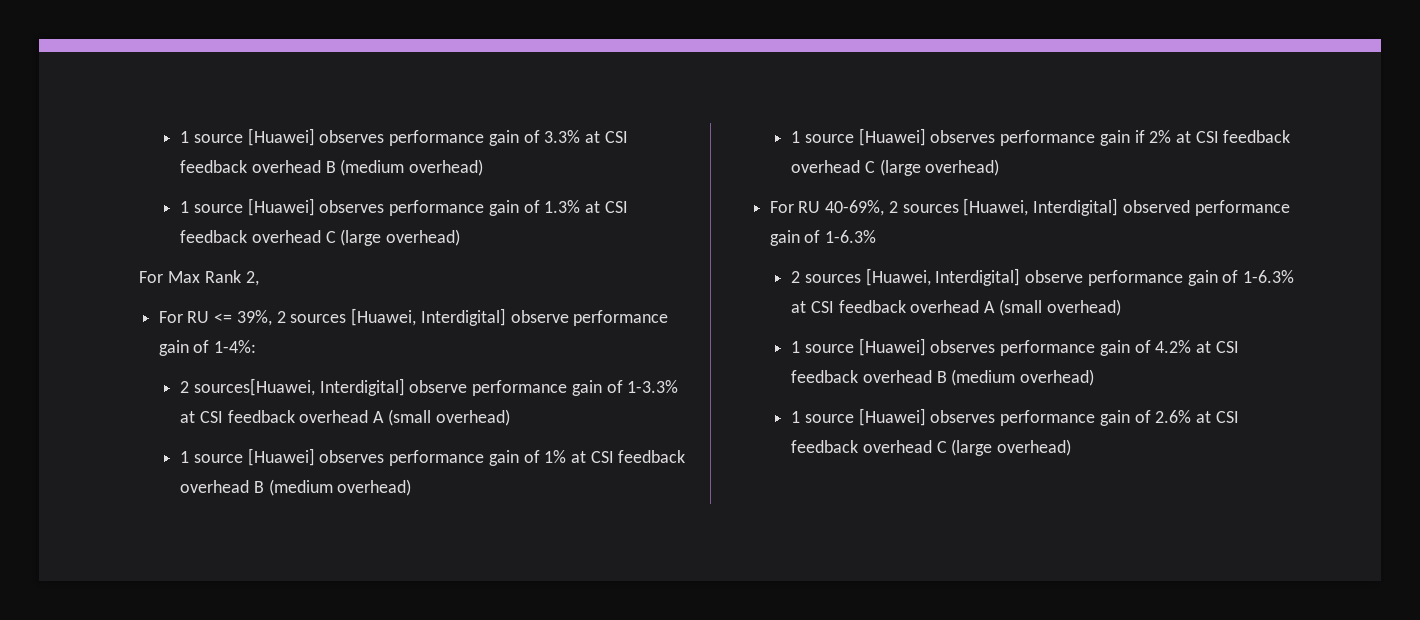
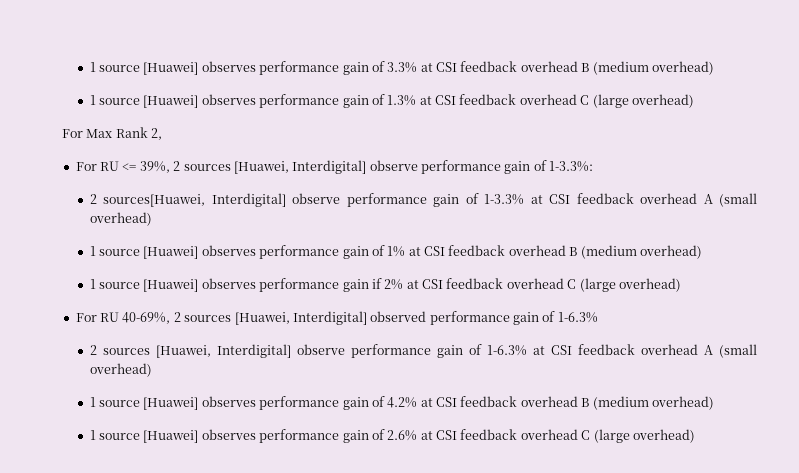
- For RU <= 39%, 2 sources [Huawei, Interdigital] observe performance gain of 1-4%:
+ For RU <= 39%, 2 sources [Huawei, Interdigital] observe performance gain of 1-3.3%:

